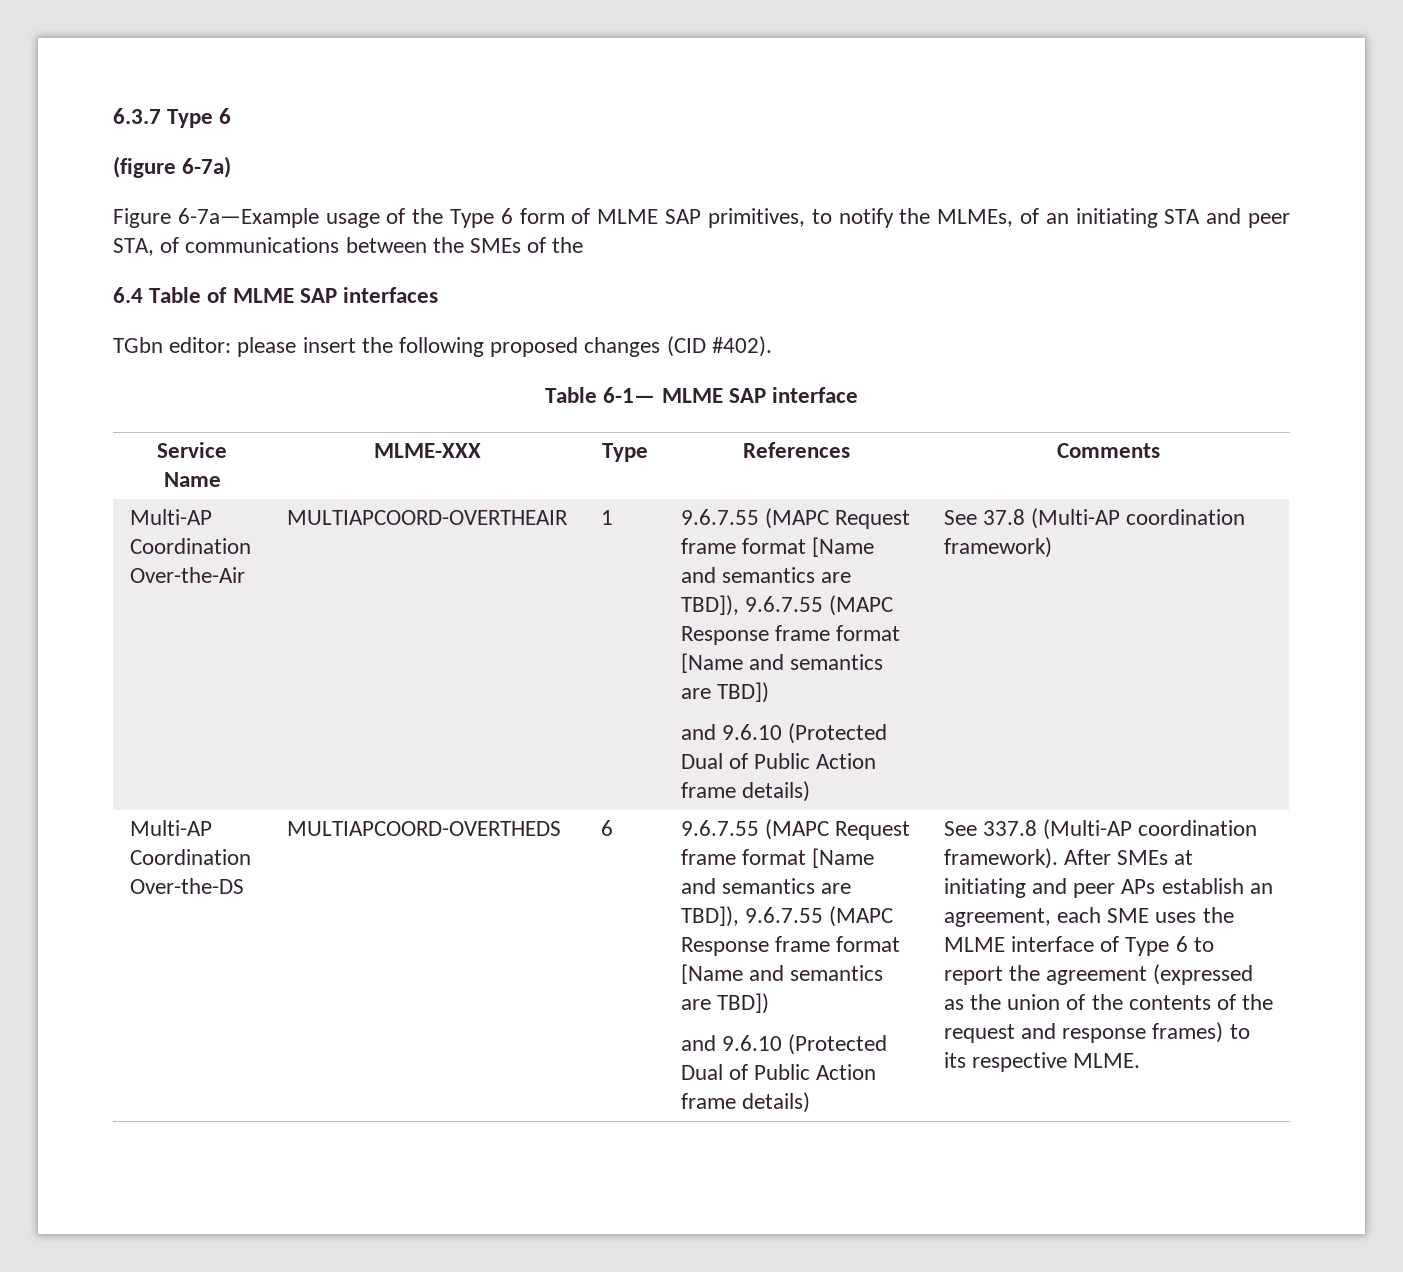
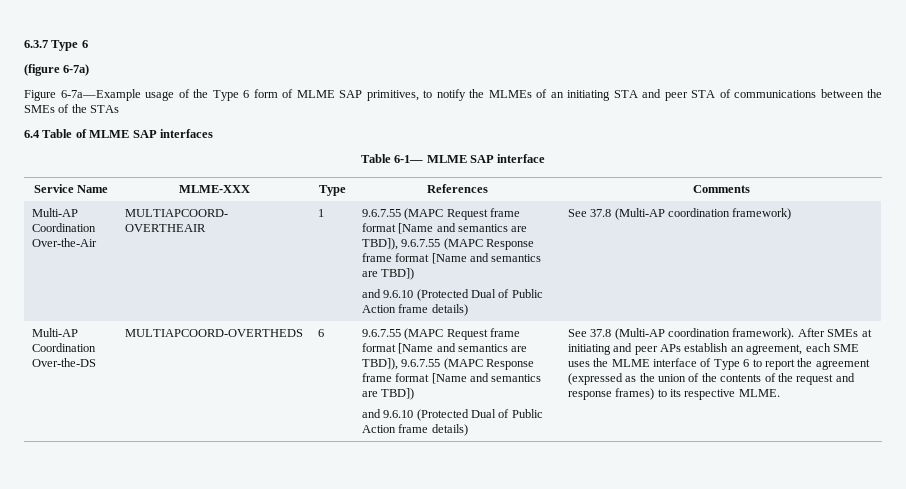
- Figure 6-7a—Example usage of the Type 6 form of MLME SAP primitives, to notify the MLMEs, of an initiating STA and peer STA, of communications between the SMEs of the
+ Figure 6-7a—Example usage of the Type 6 form of MLME SAP primitives, to notify the MLMEs of an initiating STA and peer STA of communications between the SMEs of the STAs
- TGbn editor: please insert the following proposed changes (CID #402).
- See 337.8 (Multi-AP coordination framework).
+ See 37.8 (Multi-AP coordination framework).

